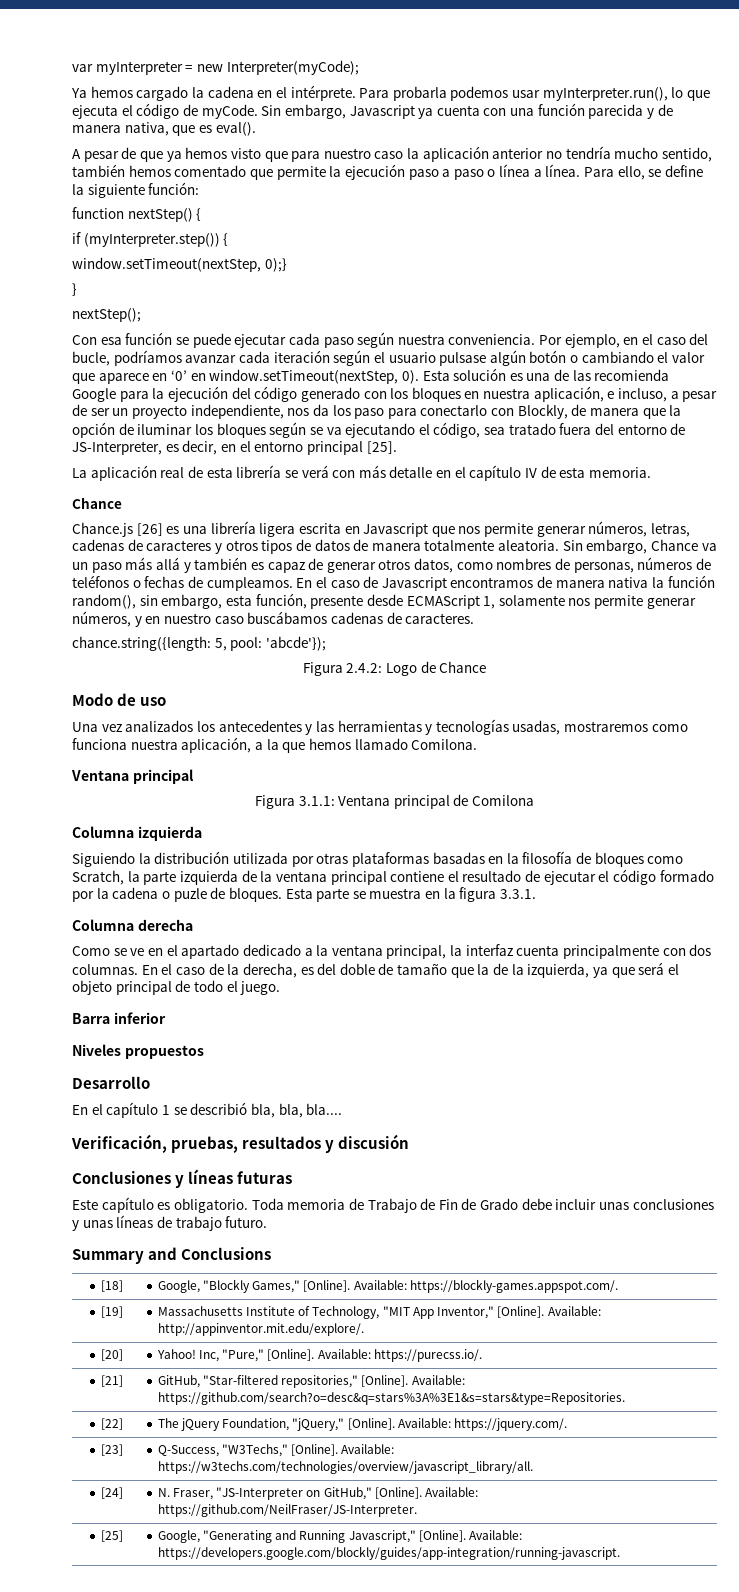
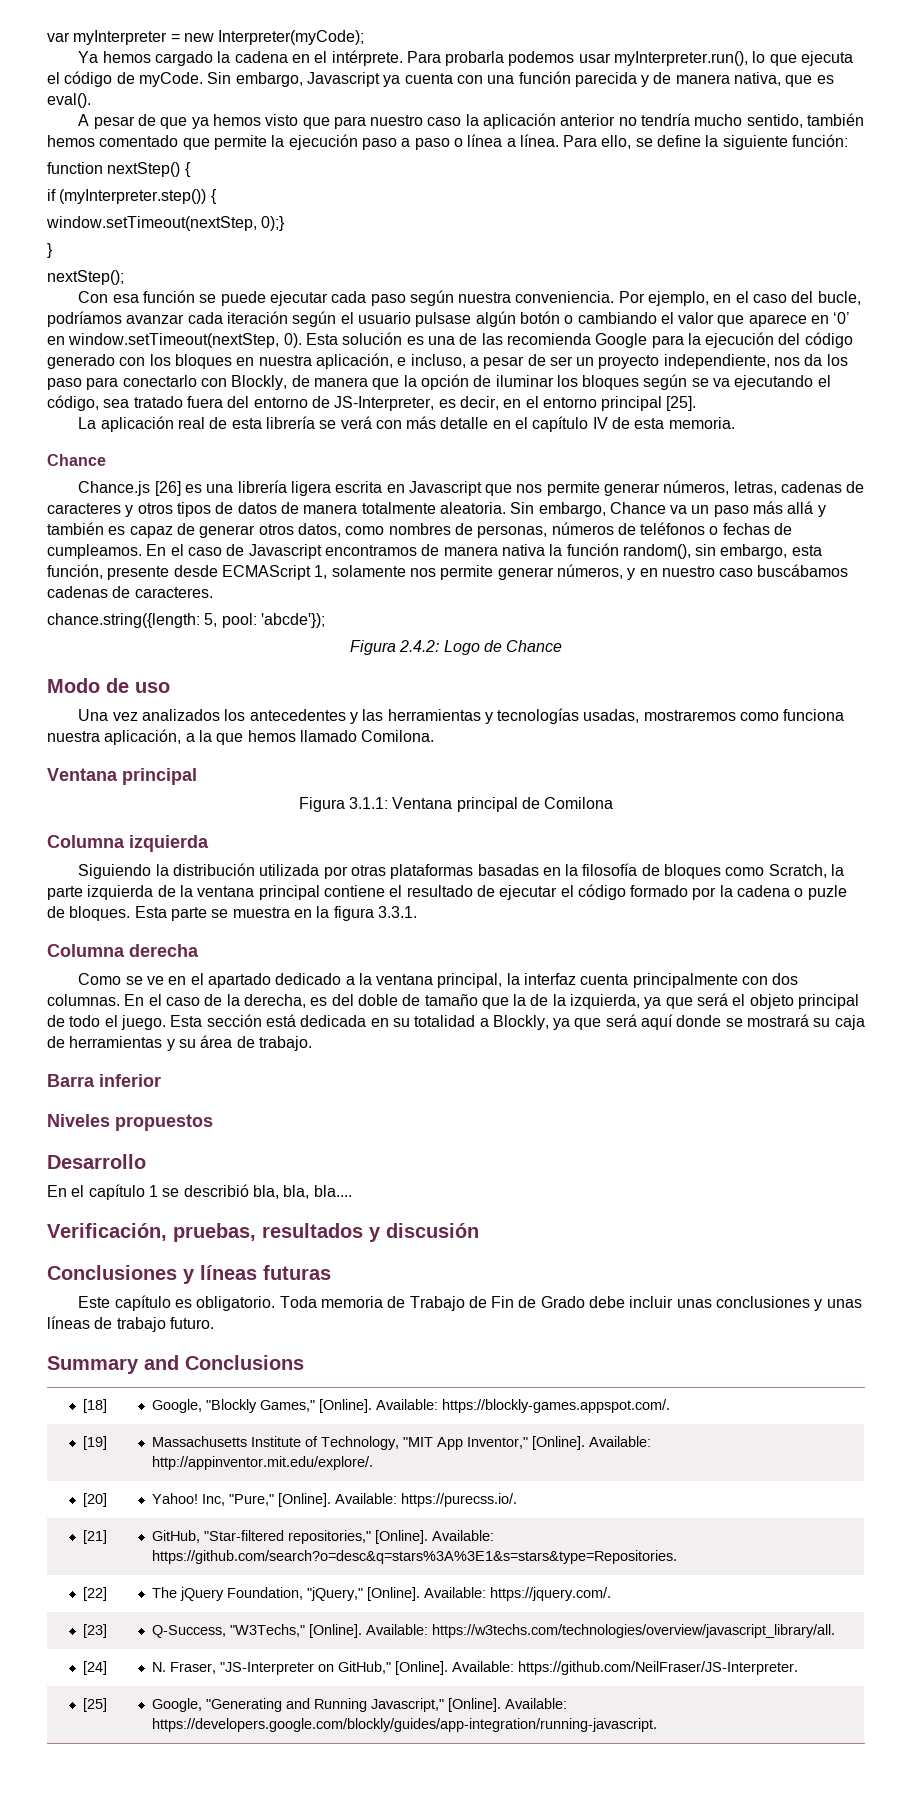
+ Esta sección está dedicada en su totalidad a Blockly, ya que será aquí donde se mostrará su caja de herramientas y su área de trabajo.

